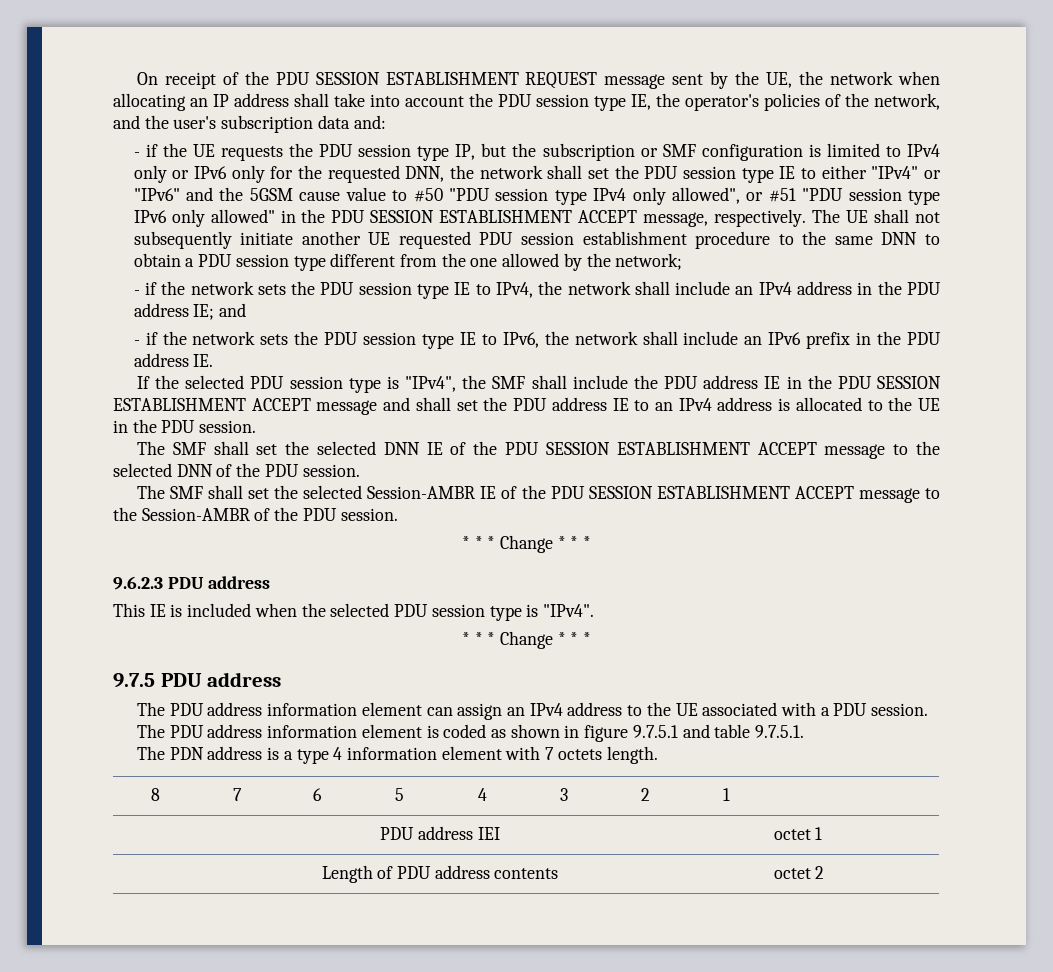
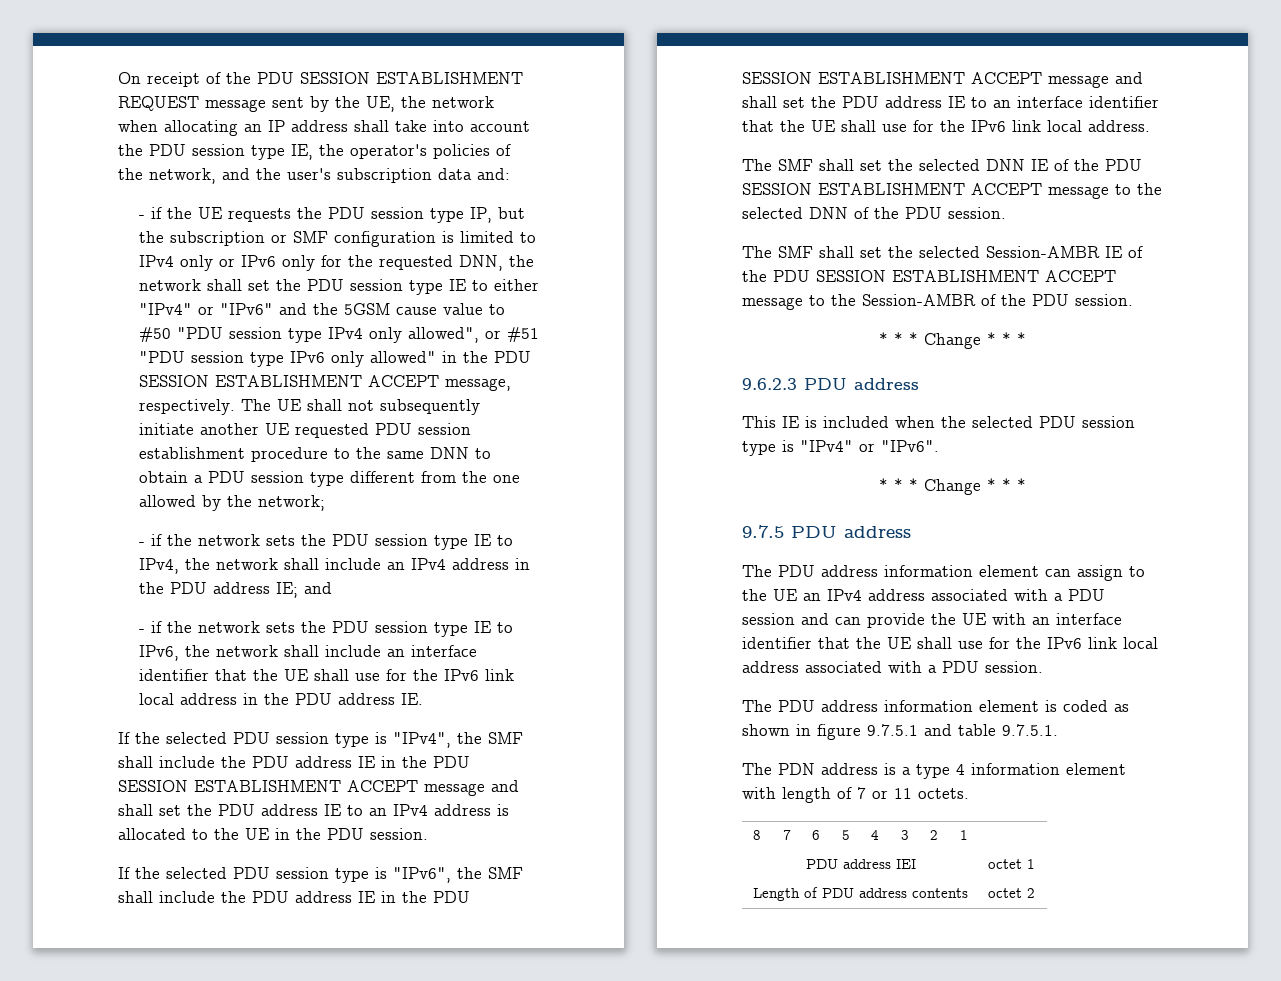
- - if the network sets the PDU session type IE to IPv6, the network shall include an IPv6 prefix in the PDU address IE.
+ - if the network sets the PDU session type IE to IPv6, the network shall include an interface identifier that the UE shall use for the IPv6 link local address in the PDU address IE.
+ If the selected PDU session type is "IPv6", the SMF shall include the PDU address IE in the PDU SESSION ESTABLISHMENT ACCEPT message and shall set the PDU address IE to an interface identifier that the UE shall use for the IPv6 link local address.
- This IE is included when the selected PDU session type is "IPv4".
+ This IE is included when the selected PDU session type is "IPv4" or "IPv6".
- The PDU address information element can assign an IPv4 address to the UE associated with a PDU session.
+ The PDU address information element can assign to the UE an IPv4 address associated with a PDU session and can provide the UE with an interface identifier that the UE shall use for the IPv6 link local address associated with a PDU session.
- The PDN address is a type 4 information element with 7 octets length.
+ The PDN address is a type 4 information element with length of 7 or 11 octets.

